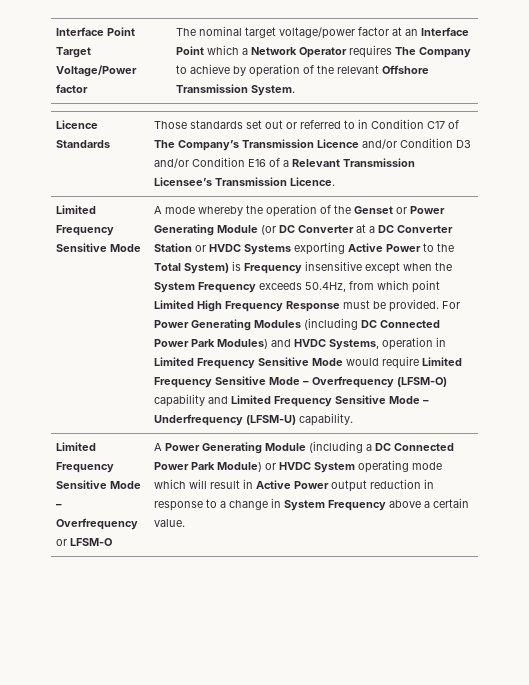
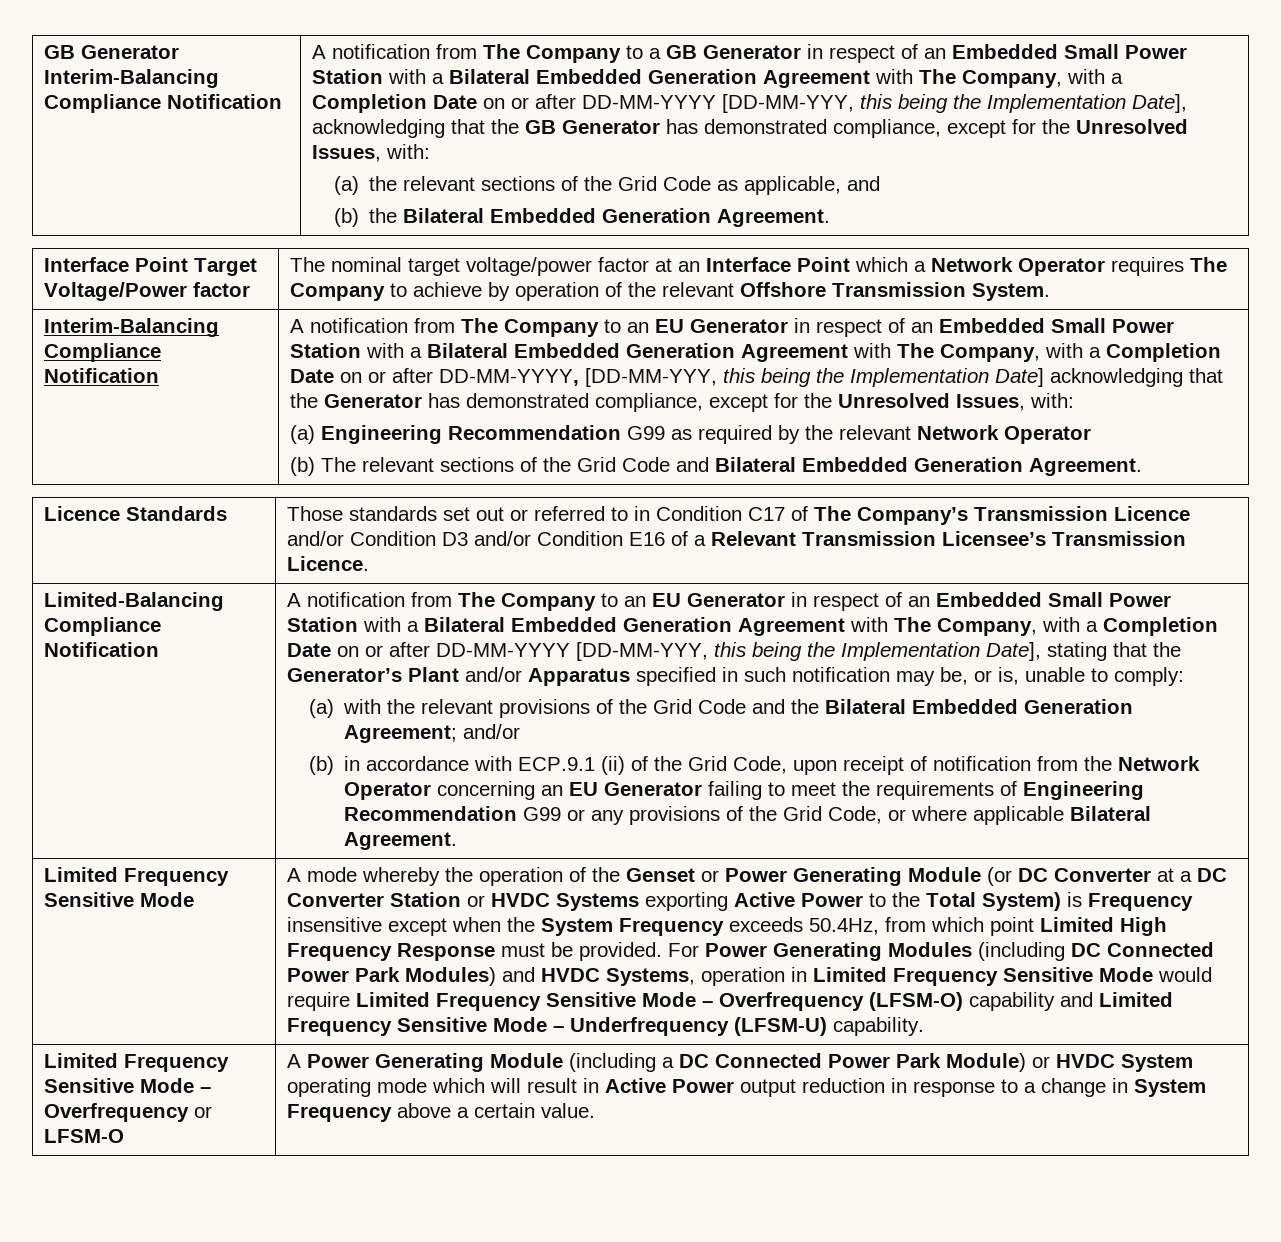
+ GB Generator Interim-Balancing Compliance Notification | A notification from The Company to a GB Generator in respect of an Embedded Small Power Station with a Bilateral Embedded Generation Agreement with The Company, with a Completion Date on or after DD-MM-YYYY [DD-MM-YYY, this being the Implementation Date], acknowledging that the GB Generator has demonstrated compliance, except for the Unresolved Issues, with:
+ (a) the relevant sections of the Grid Code as applicable, and
+ (b) the Bilateral Embedded Generation Agreement.
+ Interim-Balancing Compliance Notification | A notification from The Company to an EU Generator in respect of an Embedded Small Power Station with a Bilateral Embedded Generation Agreement with The Company, with a Completion Date on or after DD-MM-YYYY, [DD-MM-YYY, this being the Implementation Date] acknowledging that the Generator has demonstrated compliance, except for the Unresolved Issues, with:
+ (a) Engineering Recommendation G99 as required by the relevant Network Operator
+ (b) The relevant sections of the Grid Code and Bilateral Embedded Generation Agreement.
+ Limited-Balancing Compliance Notification | A notification from The Company to an EU Generator in respect of an Embedded Small Power Station with a Bilateral Embedded Generation Agreement with The Company, with a Completion Date on or after DD-MM-YYYY [DD-MM-YYY, this being the Implementation Date], stating that the Generator’s Plant and/or Apparatus specified in such notification may be, or is, unable to comply:
+ (a) with the relevant provisions of the Grid Code and the Bilateral Embedded Generation Agreement; and/or
+ (b) in accordance with ECP.9.1 (ii) of the Grid Code, upon receipt of notification from the Network Operator concerning an EU Generator failing to meet the requirements of Engineering Recommendation G99 or any provisions of the Grid Code, or where applicable Bilateral Agreement.

